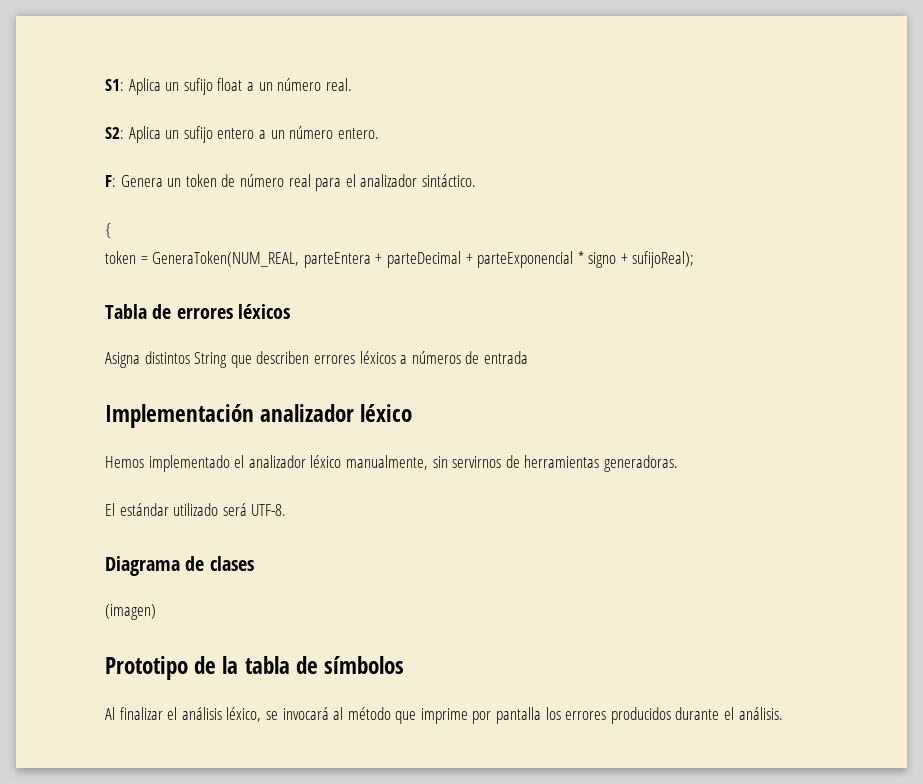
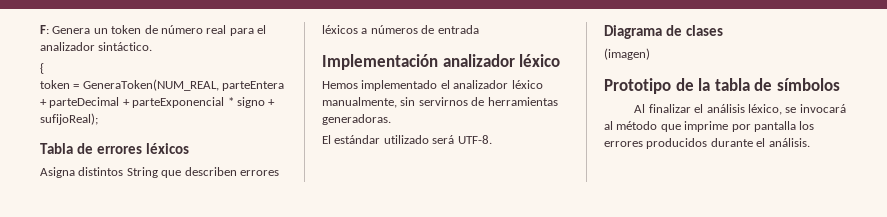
- S1: Aplica un sufijo float a un número real.
- S2: Aplica un sufijo entero a un número entero.

